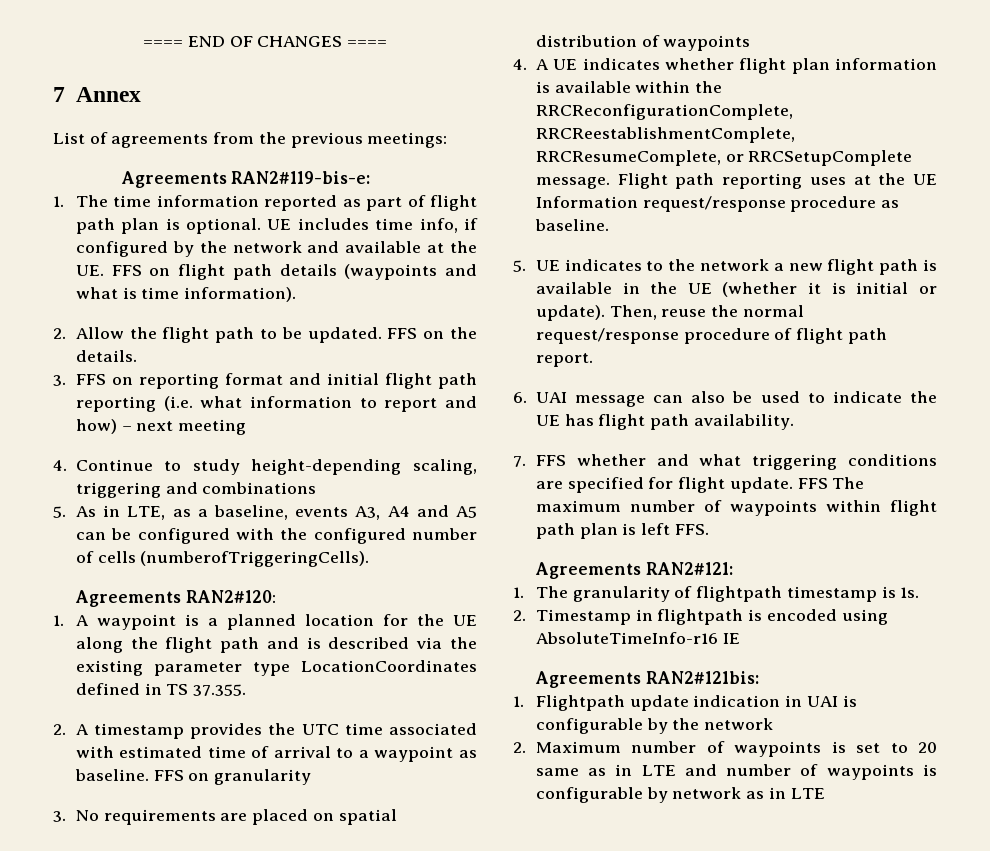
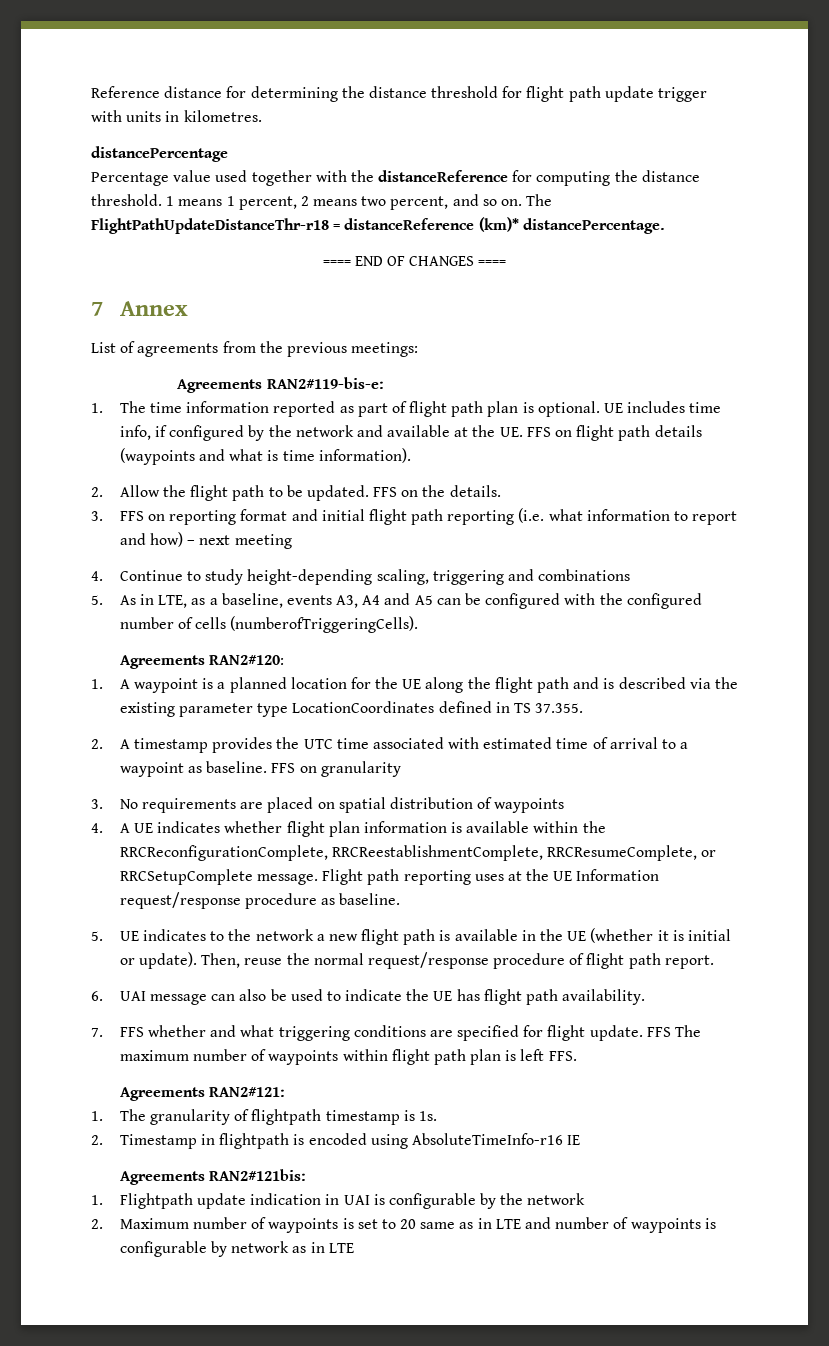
+ Reference distance for determining the distance threshold for flight path update trigger with units in kilometres.
+ distancePercentage
+ Percentage value used together with the distanceReference for computing the distance threshold. 1 means 1 percent, 2 means two percent, and so on. The FlightPathUpdateDistanceThr-r18 = distanceReference (km)* distancePercentage.

